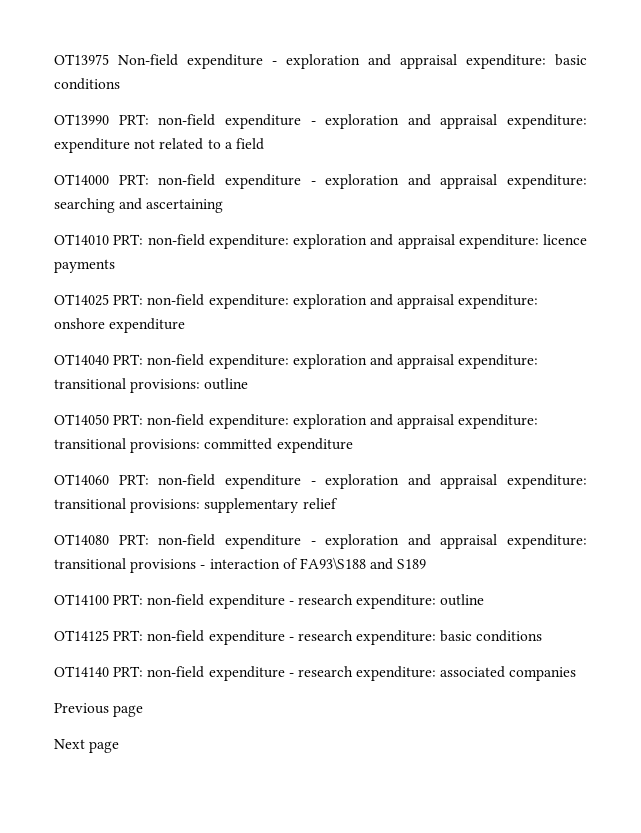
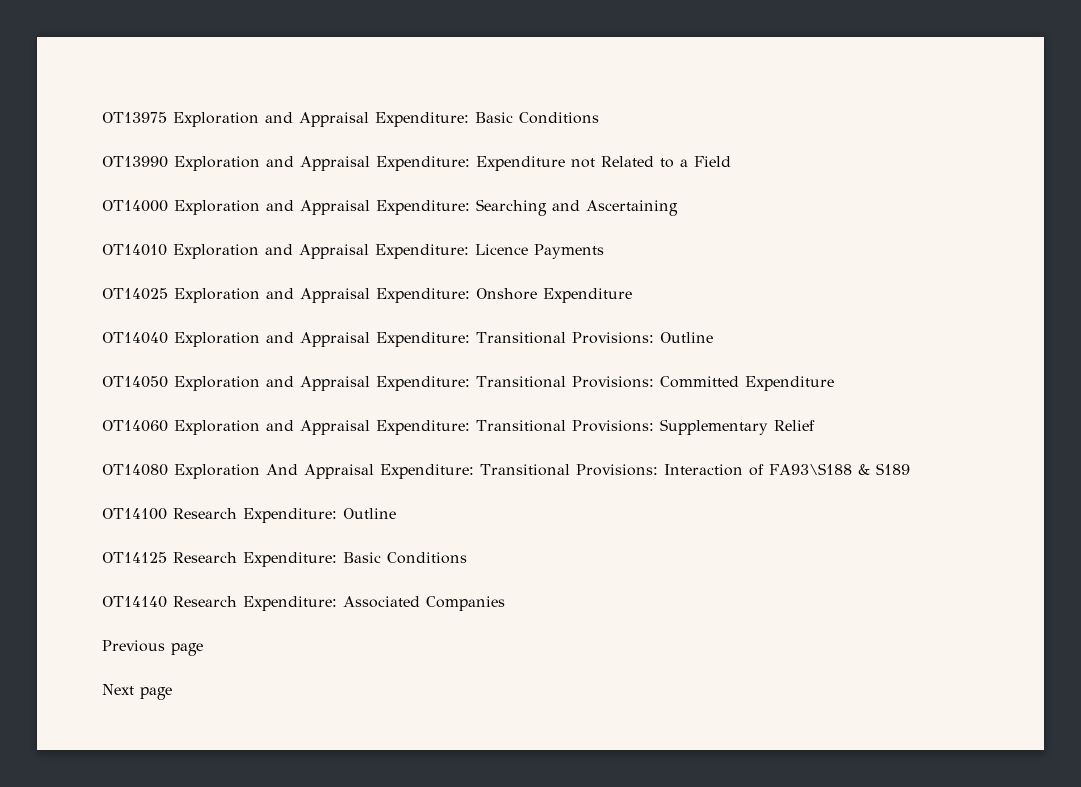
- OT13975 Non-field expenditure - exploration and appraisal expenditure: basic conditions
- OT13990 PRT: non-field expenditure - exploration and appraisal expenditure: expenditure not related to a field
+ OT13975 Exploration and Appraisal Expenditure: Basic Conditions
+ OT13990 Exploration and Appraisal Expenditure: Expenditure not Related to a Field
- OT14000 PRT: non-field expenditure - exploration and appraisal expenditure: searching and ascertaining
- OT14010 PRT: non-field expenditure: exploration and appraisal expenditure: licence payments
- OT14025 PRT: non-field expenditure: exploration and appraisal expenditure: onshore expenditure
- OT14040 PRT: non-field expenditure: exploration and appraisal expenditure: transitional provisions: outline
- OT14050 PRT: non-field expenditure: exploration and appraisal expenditure: transitional provisions: committed expenditure
- OT14060 PRT: non-field expenditure - exploration and appraisal expenditure: transitional provisions: supplementary relief
- OT14080 PRT: non-field expenditure - exploration and appraisal expenditure: transitional provisions - interaction of FA93\S188 and S189
+ OT14000 Exploration and Appraisal Expenditure: Searching and Ascertaining
+ OT14010 Exploration and Appraisal Expenditure: Licence Payments
+ OT14025 Exploration and Appraisal Expenditure: Onshore Expenditure
+ OT14040 Exploration and Appraisal Expenditure: Transitional Provisions: Outline
+ OT14050 Exploration and Appraisal Expenditure: Transitional Provisions: Committed Expenditure
+ OT14060 Exploration and Appraisal Expenditure: Transitional Provisions: Supplementary Relief
+ OT14080 Exploration And Appraisal Expenditure: Transitional Provisions: Interaction of FA93\S188 & S189
- OT14100 PRT: non-field expenditure - research expenditure: outline
- OT14125 PRT: non-field expenditure - research expenditure: basic conditions
- OT14140 PRT: non-field expenditure - research expenditure: associated companies
+ OT14100 Research Expenditure: Outline
+ OT14125 Research Expenditure: Basic Conditions
+ OT14140 Research Expenditure: Associated Companies

